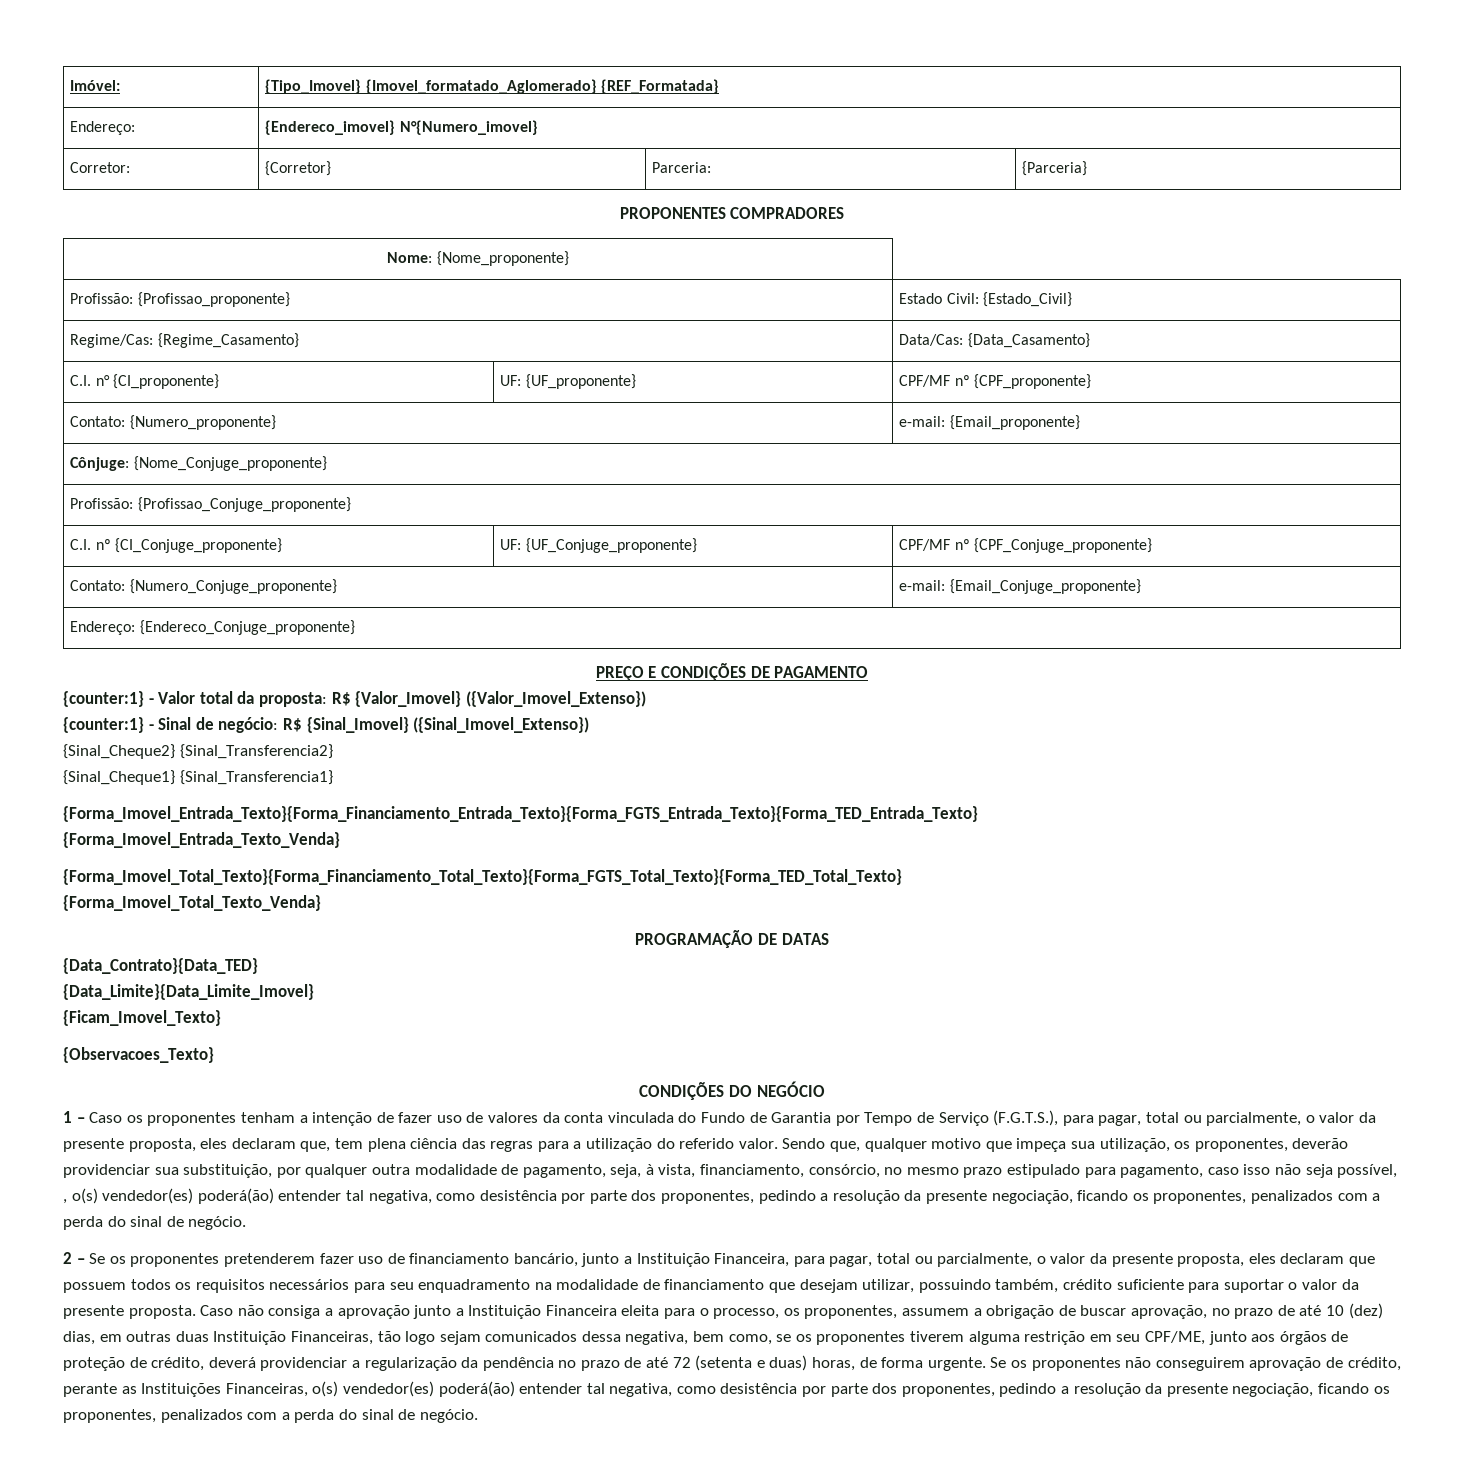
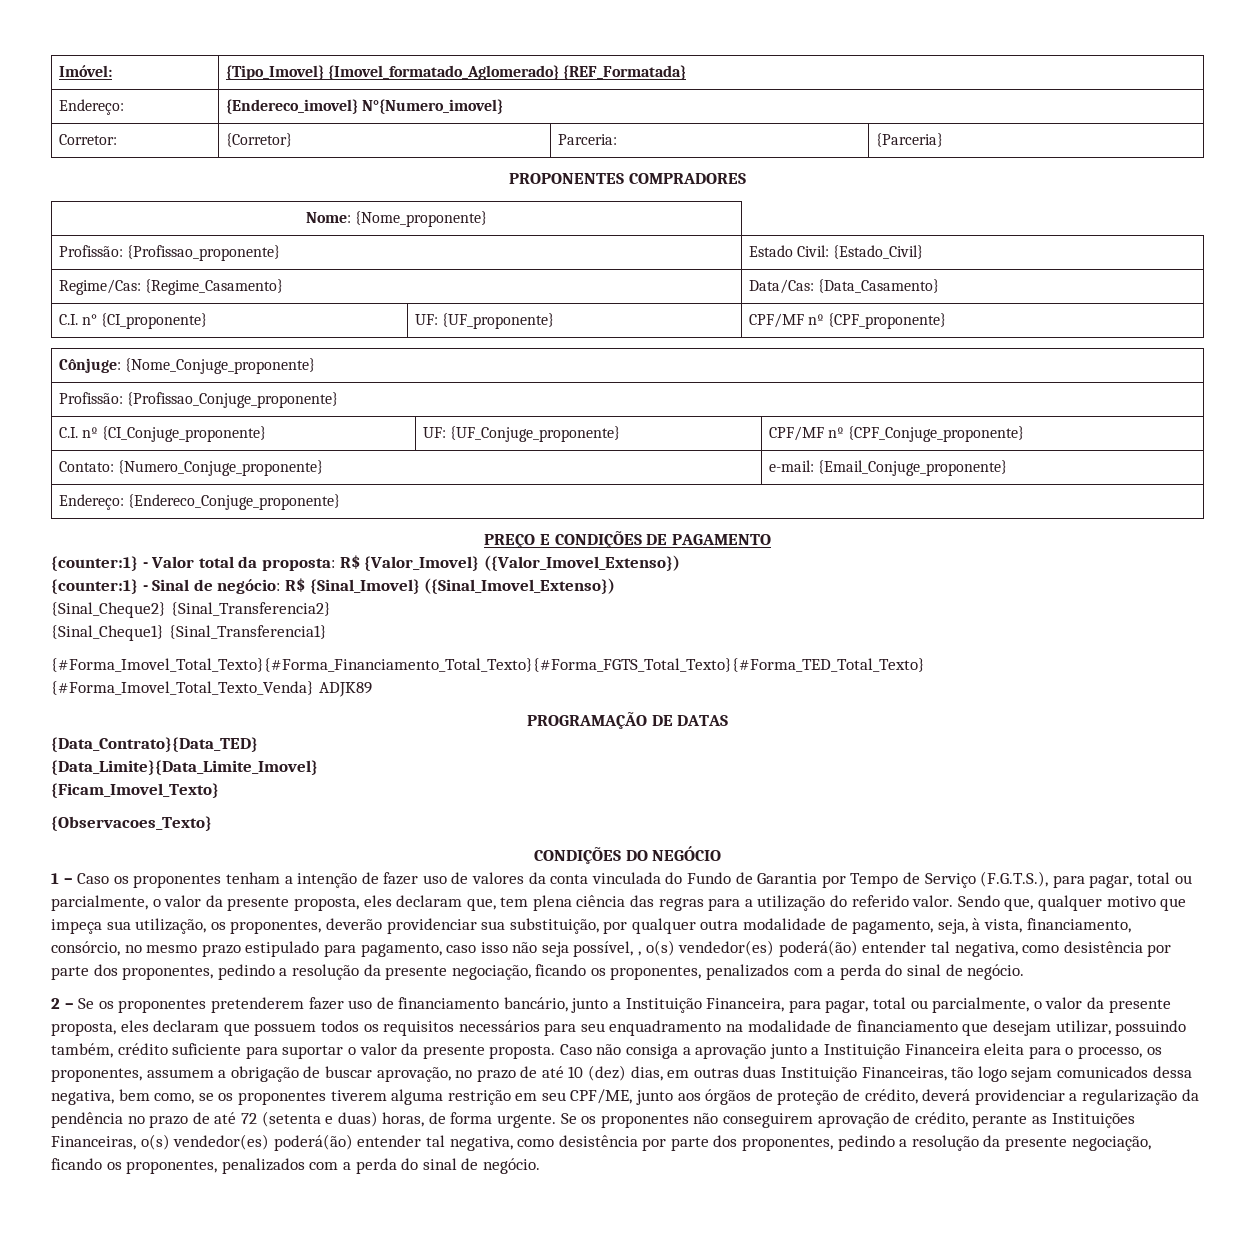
- Contato: {Numero_proponente} | e-mail: {Email_proponente}
- {Forma_Imovel_Entrada_Texto}{Forma_Financiamento_Entrada_Texto}{Forma_FGTS_Entrada_Texto}{Forma_TED_Entrada_Texto}
- {Forma_Imovel_Entrada_Texto_Venda}
- {Forma_Imovel_Total_Texto}{Forma_Financiamento_Total_Texto}{Forma_FGTS_Total_Texto}{Forma_TED_Total_Texto}
- {Forma_Imovel_Total_Texto_Venda}
+ {#Forma_Imovel_Total_Texto}{#Forma_Financiamento_Total_Texto}{#Forma_FGTS_Total_Texto}{#Forma_TED_Total_Texto}
+ {#Forma_Imovel_Total_Texto_Venda} ADJK89

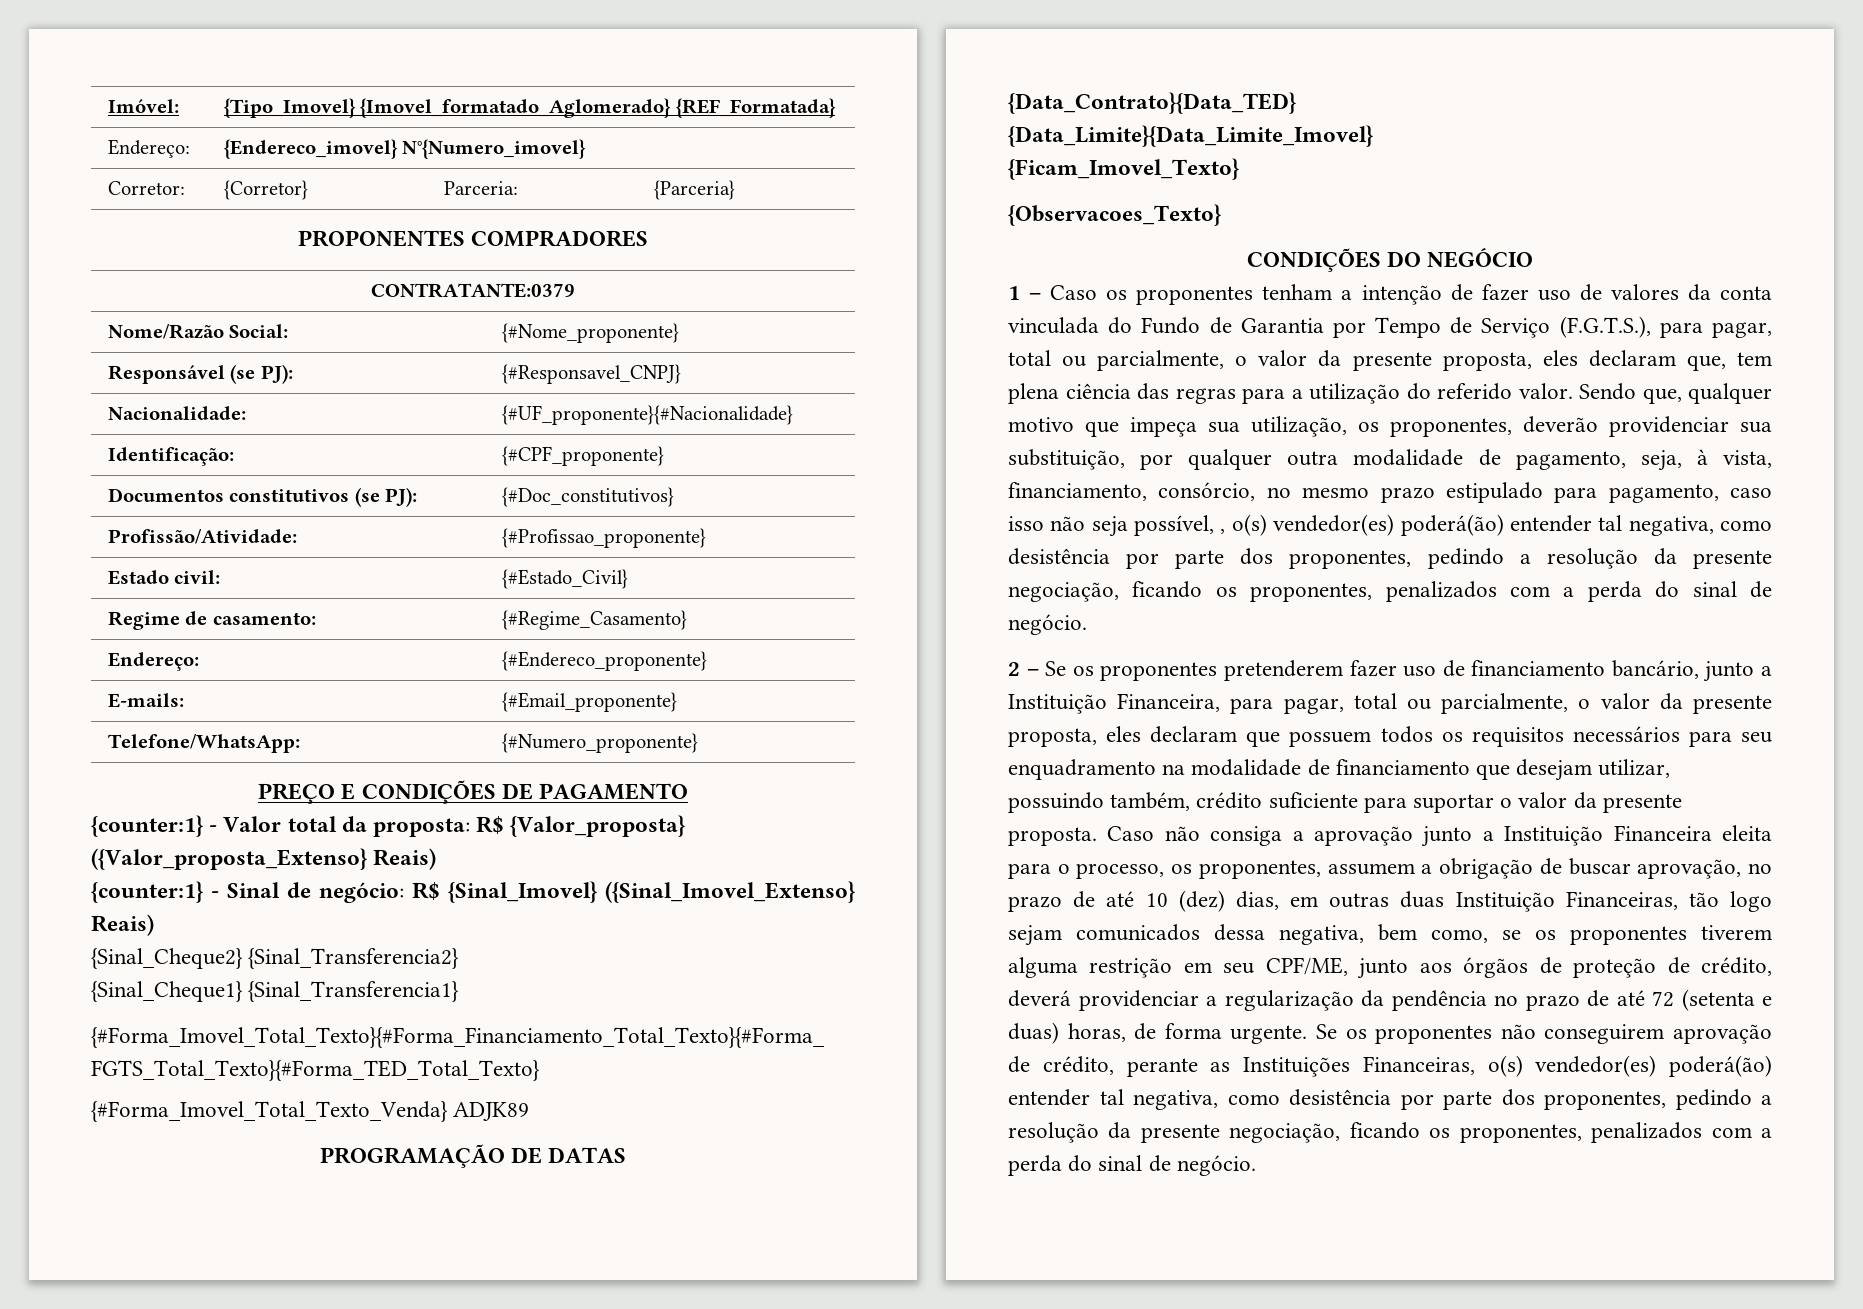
- Nome: {Nome_proponente}
- Profissão: {Profissao_proponente} | Estado Civil: {Estado_Civil}
- Regime/Cas: {Regime_Casamento} | Data/Cas: {Data_Casamento}
- C.I. n° {CI_proponente} | UF: {UF_proponente} | CPF/MF nº {CPF_proponente}
- Cônjuge: {Nome_Conjuge_proponente}
- Profissão: {Profissao_Conjuge_proponente}
- C.I. nº {CI_Conjuge_proponente} | UF: {UF_Conjuge_proponente} | CPF/MF nº {CPF_Conjuge_proponente}
- Contato: {Numero_Conjuge_proponente} | e-mail: {Email_Conjuge_proponente}
- Endereço: {Endereco_Conjuge_proponente}
+ CONTRATANTE:0379
+ Nome/Razão Social: | {#Nome_proponente}
+ Responsável (se PJ): | {#Responsavel_CNPJ}
+ Nacionalidade: | {#UF_proponente}{#Nacionalidade}
+ Identificação: | {#CPF_proponente}
+ Documentos constitutivos (se PJ): | {#Doc_constitutivos}
+ Profissão/Atividade: | {#Profissao_proponente}
+ Estado civil: | {#Estado_Civil}
+ Regime de casamento: | {#Regime_Casamento}
+ Endereço: | {#Endereco_proponente}
+ E-mails: | {#Email_proponente}
+ Telefone/WhatsApp: | {#Numero_proponente}
- {counter:1} - Valor total da proposta: R$ {Valor_Imovel} ({Valor_Imovel_Extenso})
+ {counter:1} - Valor total da proposta: R$ {Valor_proposta} ({Valor_proposta_Extenso} Reais)
- {counter:1} - Sinal de negócio: R$ {Sinal_Imovel} ({Sinal_Imovel_Extenso})
+ {counter:1} - Sinal de negócio: R$ {Sinal_Imovel} ({Sinal_Imovel_Extenso} Reais)

